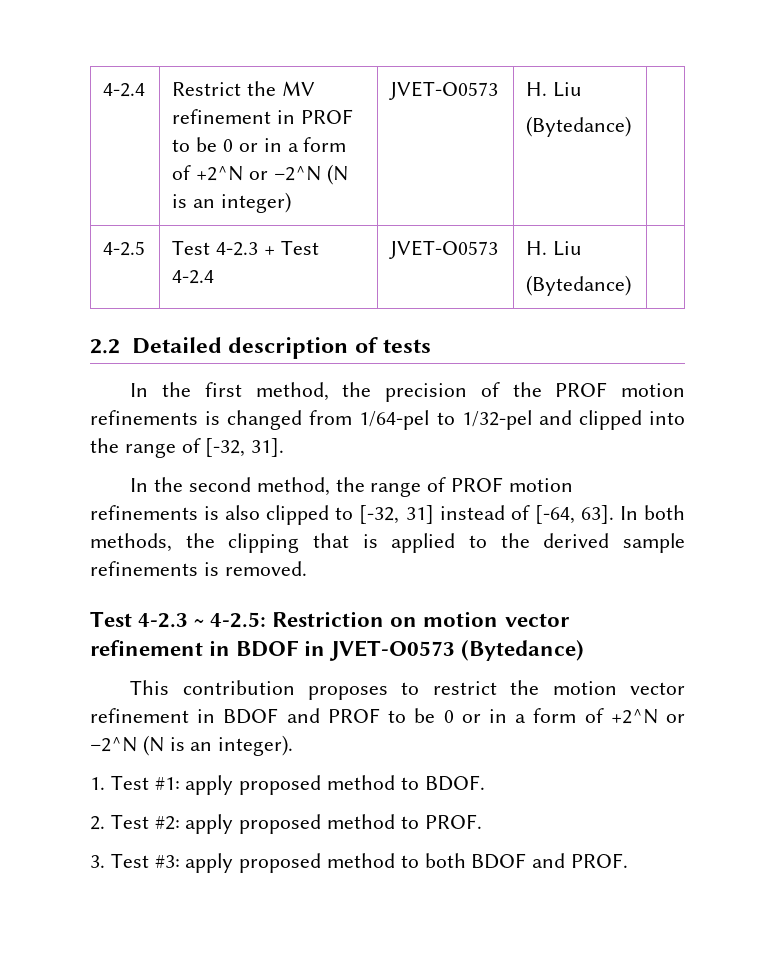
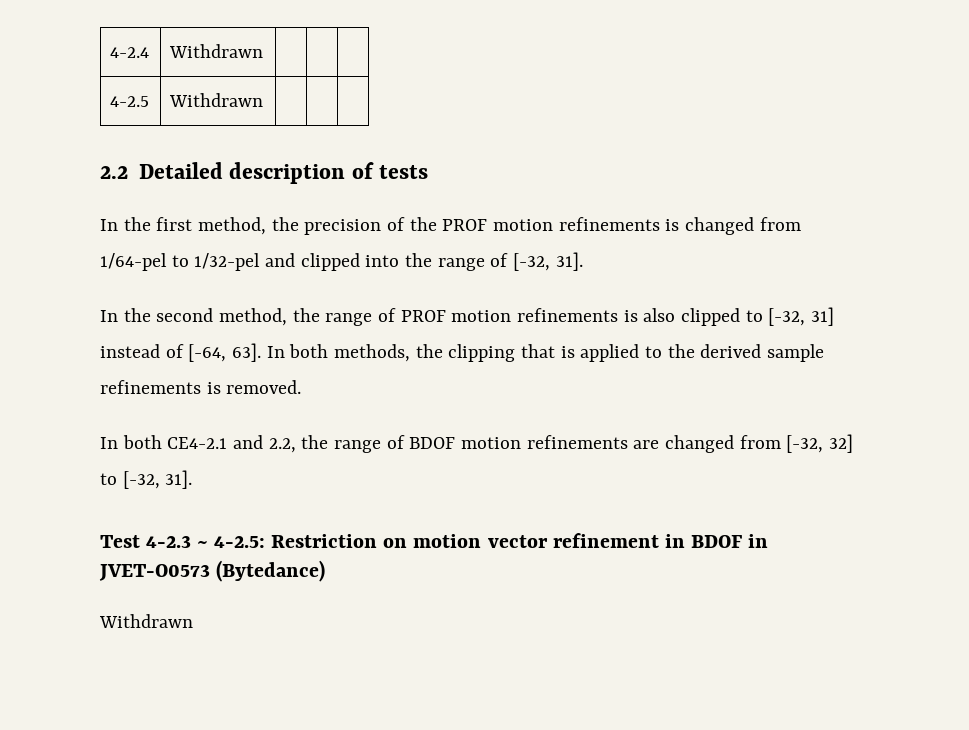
- 4-2.4 | Restrict the MV refinement in PROF to be 0 or in a form of +2^N or –2^N (N is an integer) | JVET-O0573 | H. Liu
- (Bytedance) |
- 4-2.5 | Test 4-2.3 + Test 4-2.4 | JVET-O0573 | H. Liu
- (Bytedance) |
+ 4-2.4 | Withdrawn | | |
+ 4-2.5 | Withdrawn | | |
+ In both CE4-2.1 and 2.2, the range of BDOF motion refinements are changed from [-32, 32] to [-32, 31].
  Test 4-2.3 ~ 4-2.5: Restriction on motion vector refinement in BDOF in JVET-O0573 (Bytedance)
- This contribution proposes to restrict the motion vector refinement in BDOF and PROF to be 0 or in a form of +2^N or –2^N (N is an integer).
- 1. Test #1: apply proposed method to BDOF.
- 2. Test #2: apply proposed method to PROF.
- 3. Test #3: apply proposed method to both BDOF and PROF.
+ Withdrawn

